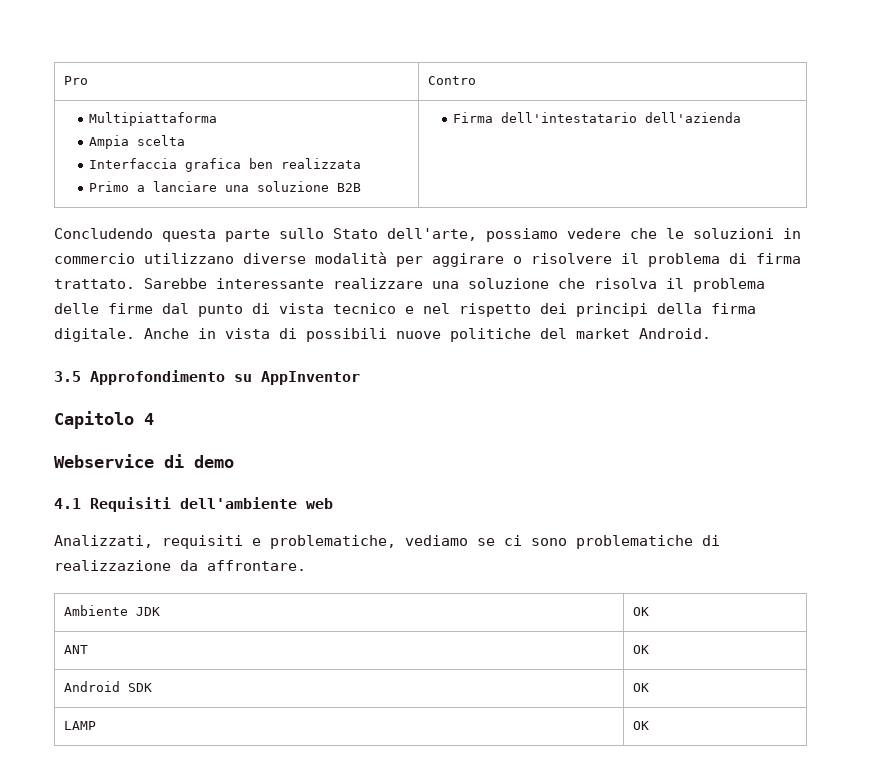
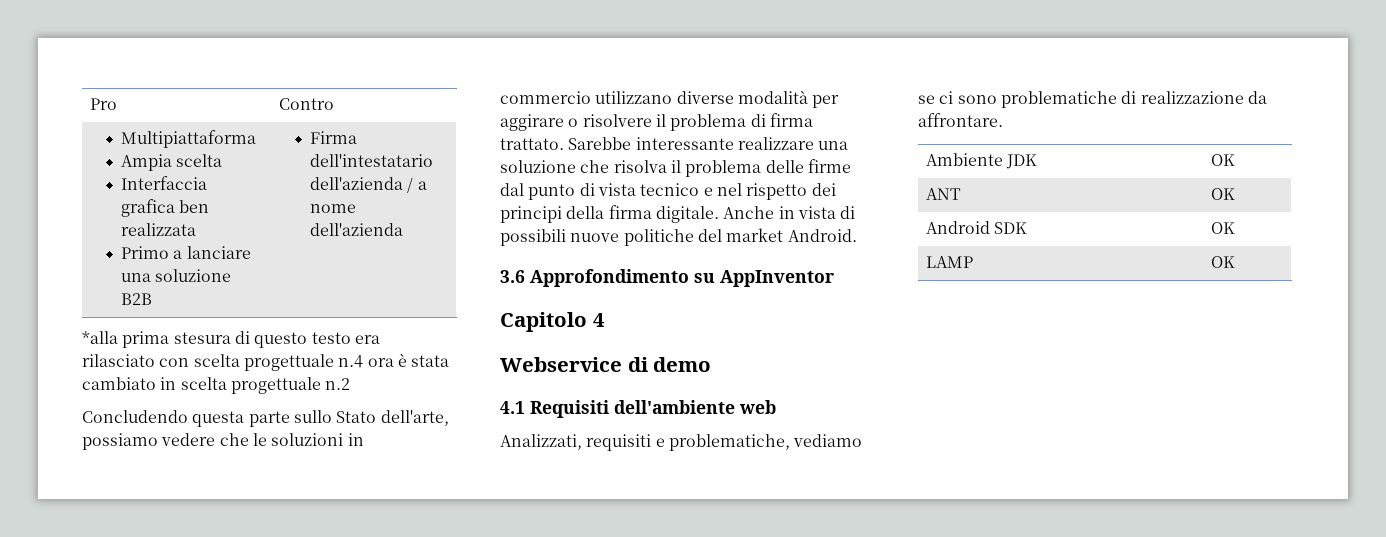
  Multipiattaforma
  Ampia scelta
  Interfaccia grafica ben realizzata
- Primo a lanciare una soluzione B2B | Firma dell'intestatario dell'azienda
+ Primo a lanciare una soluzione B2B | Firma dell'intestatario dell'azienda / a nome dell'azienda
+ *alla prima stesura di questo testo era rilasciato con scelta progettuale n.4 ora è stata cambiato in scelta progettuale n.2
- 3.5 Approfondimento su AppInventor
+ 3.6 Approfondimento su AppInventor

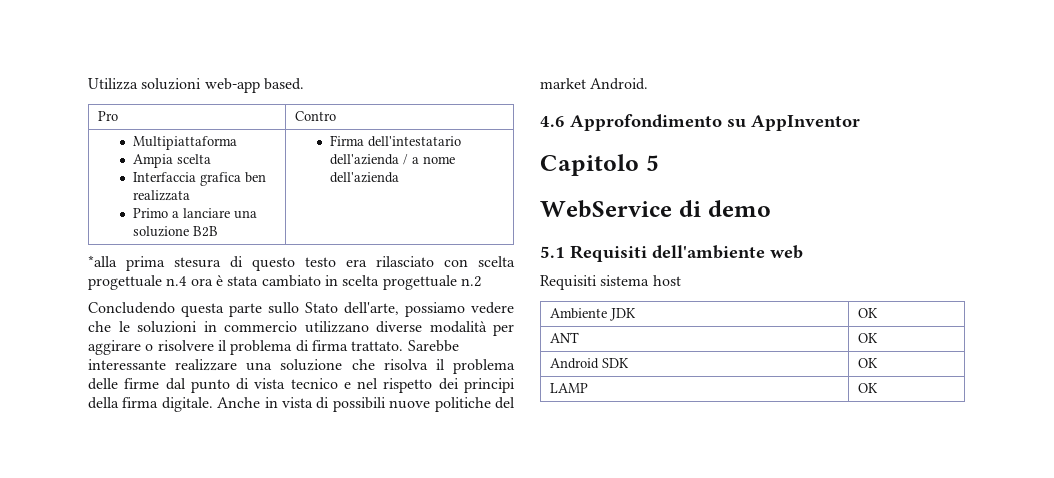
+ Utilizza soluzioni web-app based.
- 3.6 Approfondimento su AppInventor
+ 4.6 Approfondimento su AppInventor
- Capitolo 4
- Webservice di demo
+ Capitolo 5
+ WebService di demo
- 4.1 Requisiti dell'ambiente web
+ 5.1 Requisiti dell'ambiente web
- Analizzati, requisiti e problematiche, vediamo se ci sono problematiche di realizzazione da affrontare.
+ Requisiti sistema host

